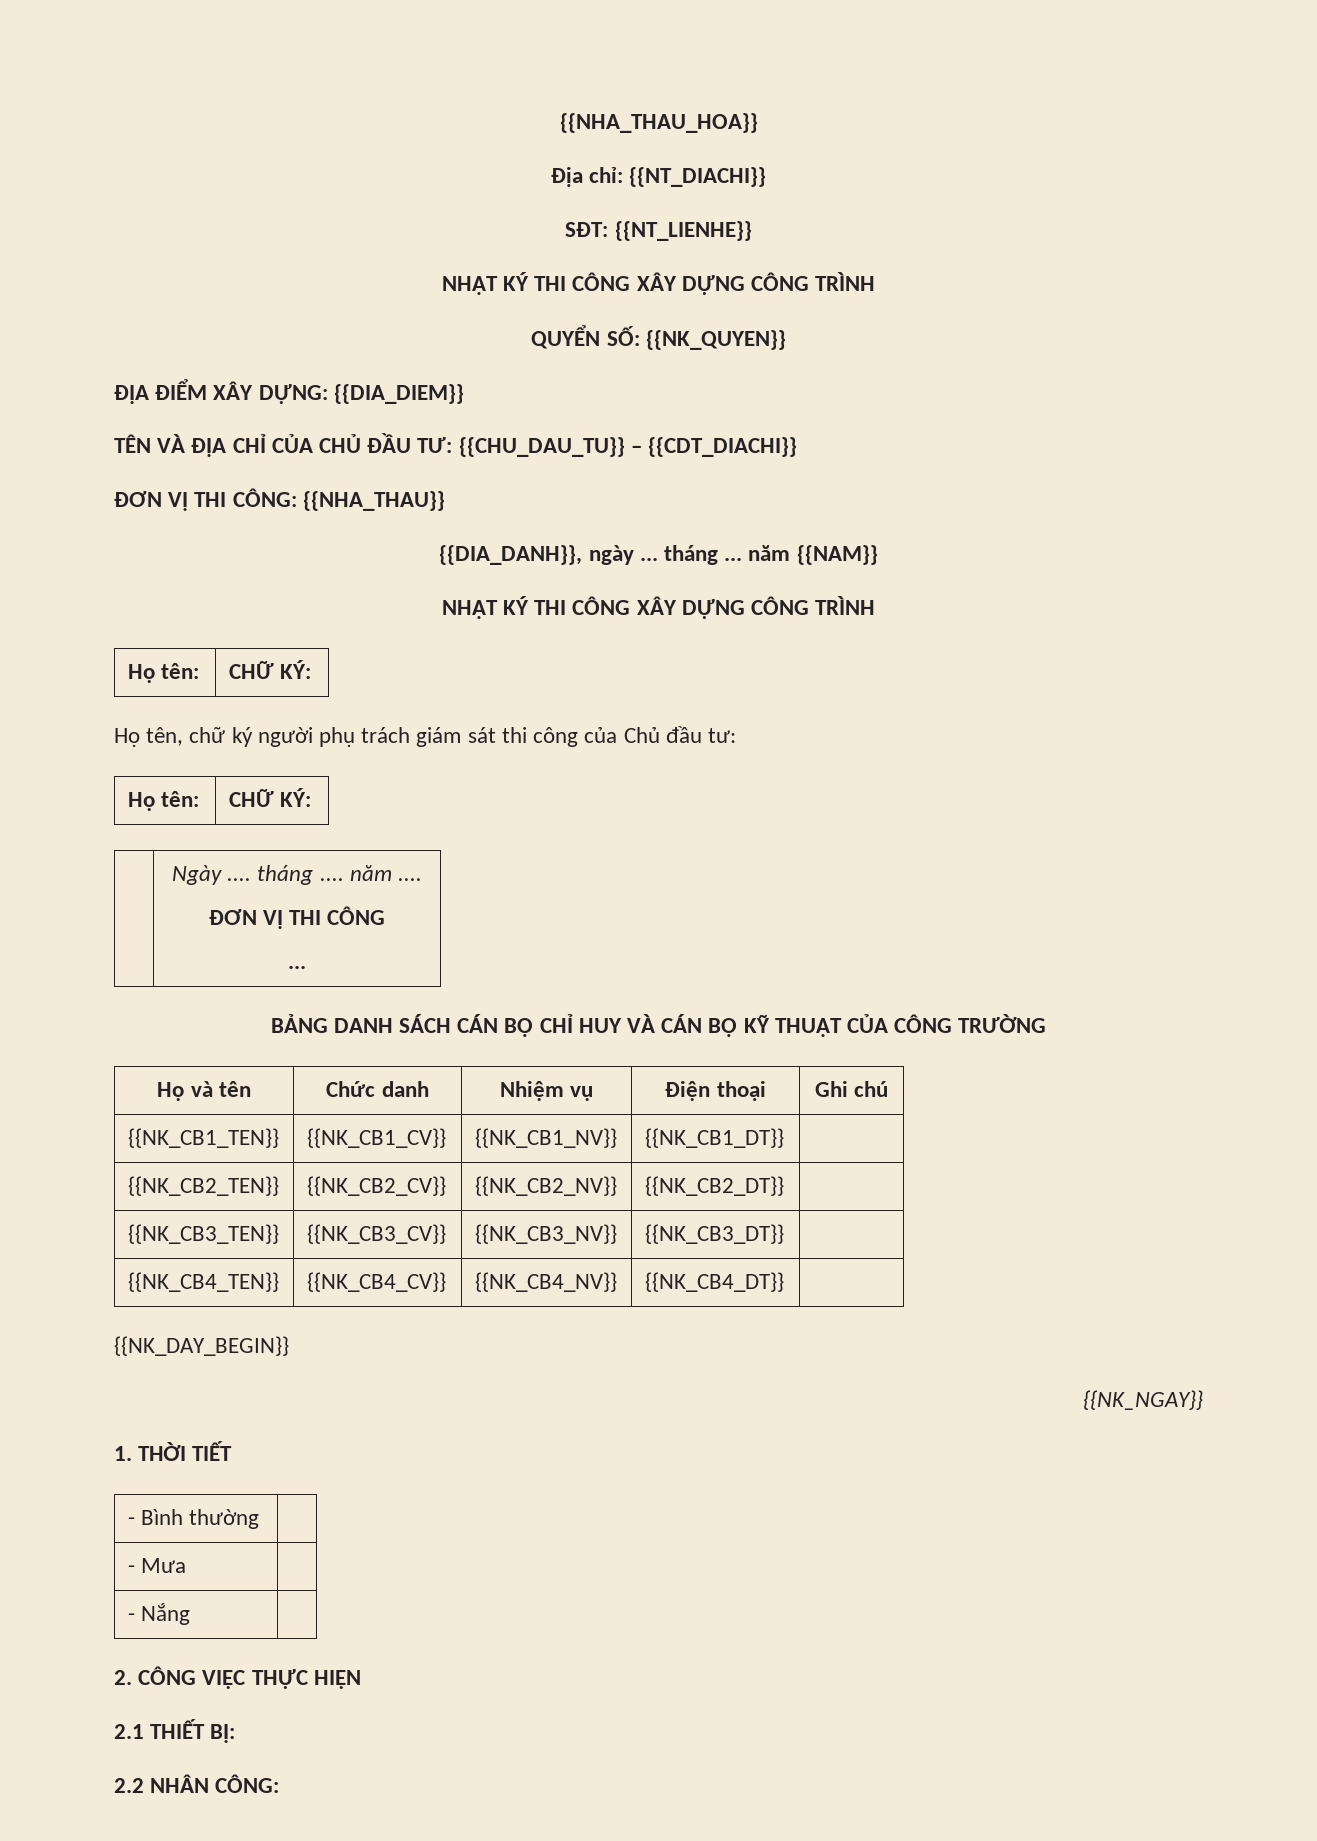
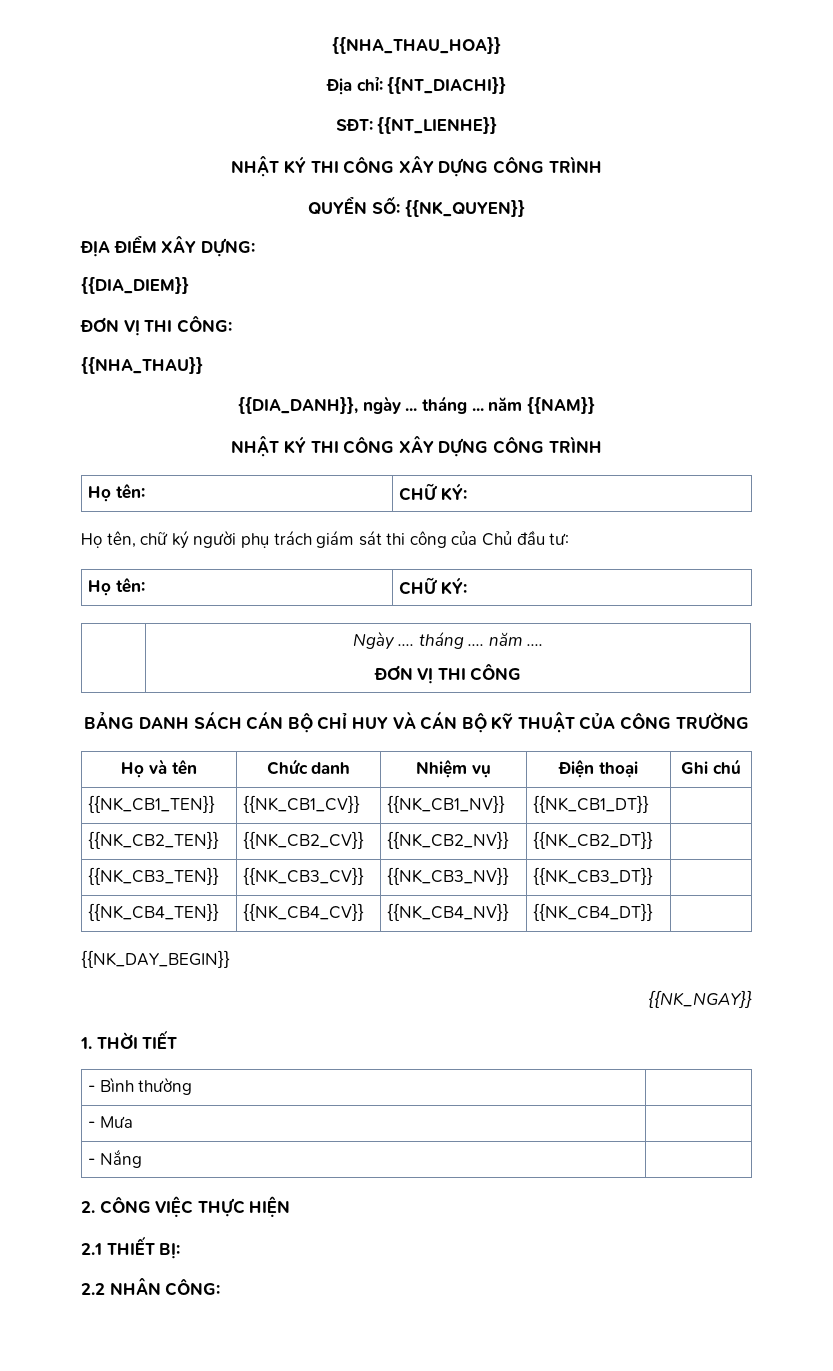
- ĐỊA ĐIỂM XÂY DỰNG: {{DIA_DIEM}}
+ ĐỊA ĐIỂM XÂY DỰNG:
+ {{DIA_DIEM}}
- TÊN VÀ ĐỊA CHỈ CỦA CHỦ ĐẦU TƯ: {{CHU_DAU_TU}} – {{CDT_DIACHI}}
- ĐƠN VỊ THI CÔNG: {{NHA_THAU}}
+ ĐƠN VỊ THI CÔNG:
+ {{NHA_THAU}}
  | Ngày .... tháng .... năm ....
  ĐƠN VỊ THI CÔNG
- ...

